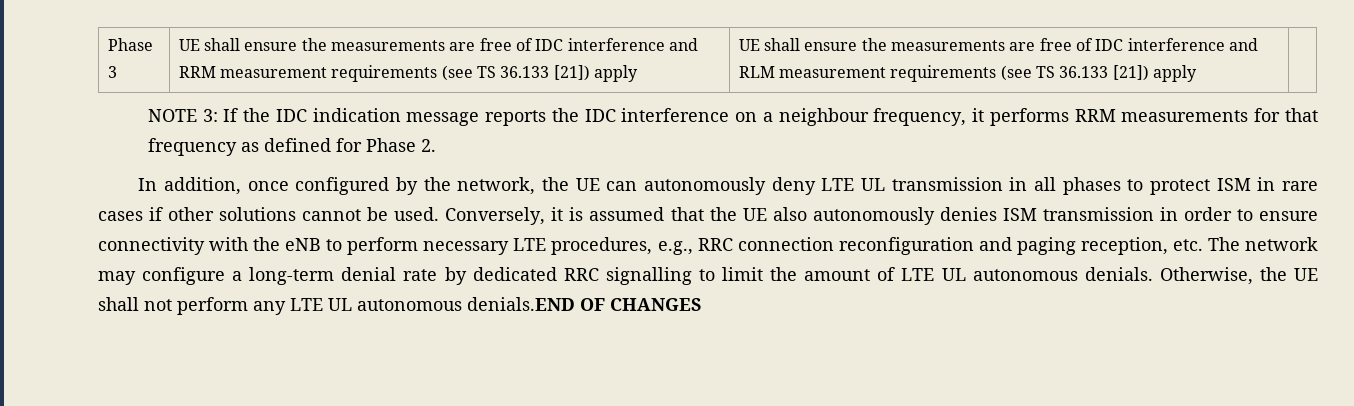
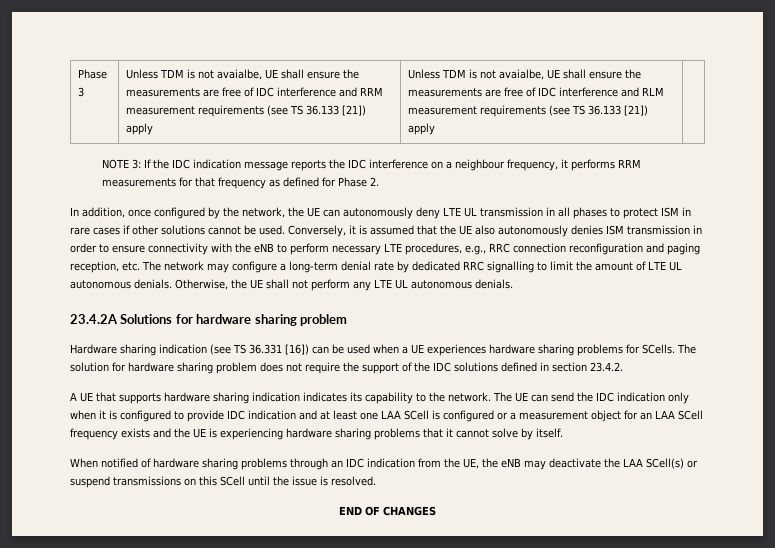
- UE shall ensure the measurements are free of IDC interference and RRM measurement requirements (see TS 36.133 [21]) apply
+ Unless TDM is not avaialbe, UE shall ensure the measurements are free of IDC interference and RRM measurement requirements (see TS 36.133 [21]) apply
- UE shall ensure the measurements are free of IDC interference and RLM measurement requirements (see TS 36.133 [21]) apply
+ Unless TDM is not avaialbe, UE shall ensure the measurements are free of IDC interference and RLM measurement requirements (see TS 36.133 [21]) apply
- Otherwise, the UE shall not perform any LTE UL autonomous denials.END OF CHANGES
+ Otherwise, the UE shall not perform any LTE UL autonomous denials.
+ 23.4.2A Solutions for hardware sharing problem
+ Hardware sharing indication (see TS 36.331 [16]) can be used when a UE experiences hardware sharing problems for SCells. The solution for hardware sharing problem does not require the support of the IDC solutions defined in section 23.4.2.
+ A UE that supports hardware sharing indication indicates its capability to the network. The UE can send the IDC indication only when it is configured to provide IDC indication and at least one LAA SCell is configured or a measurement object for an LAA SCell frequency exists and the UE is experiencing hardware sharing problems that it cannot solve by itself.
+ When notified of hardware sharing problems through an IDC indication from the UE, the eNB may deactivate the LAA SCell(s) or suspend transmissions on this SCell until the issue is resolved.
+ END OF CHANGES

